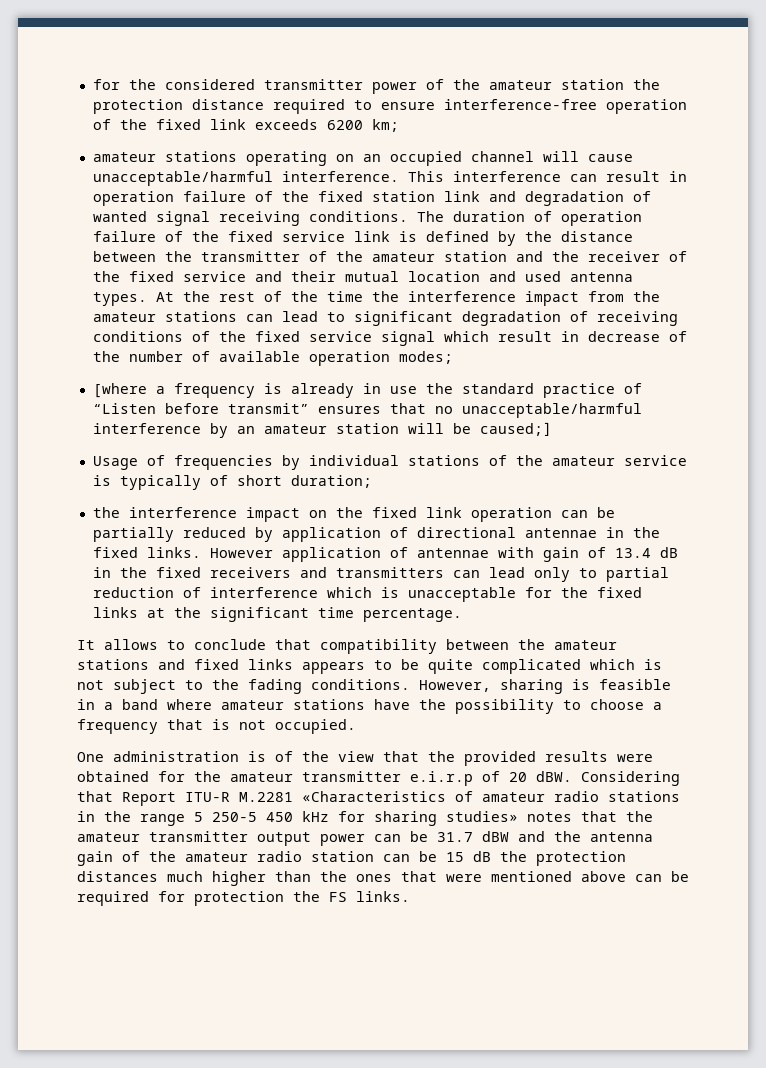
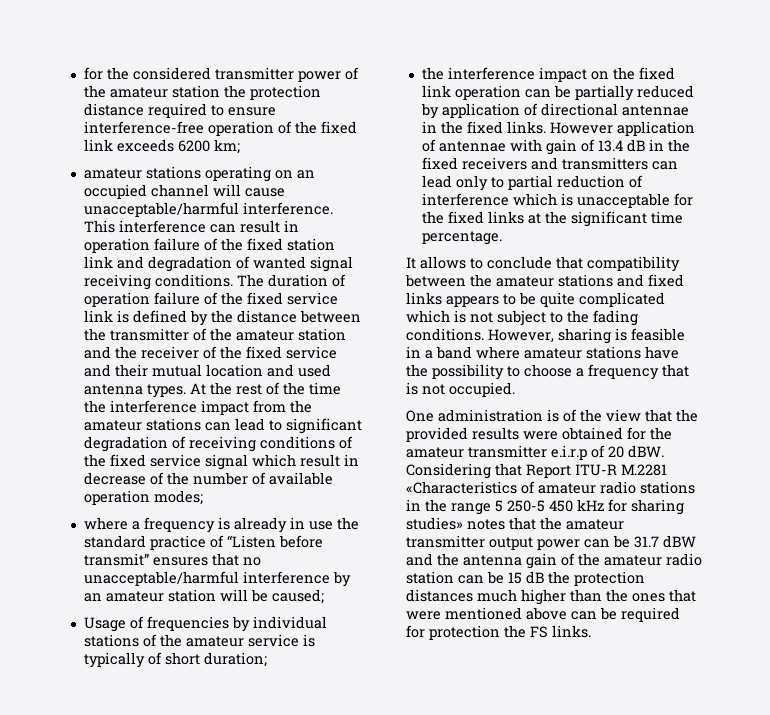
- [where a frequency is already in use the standard practice of “Listen before transmit” ensures that no unacceptable/harmful interference by an amateur station will be caused;]
+ where a frequency is already in use the standard practice of “Listen before transmit” ensures that no unacceptable/harmful interference by an amateur station will be caused;

